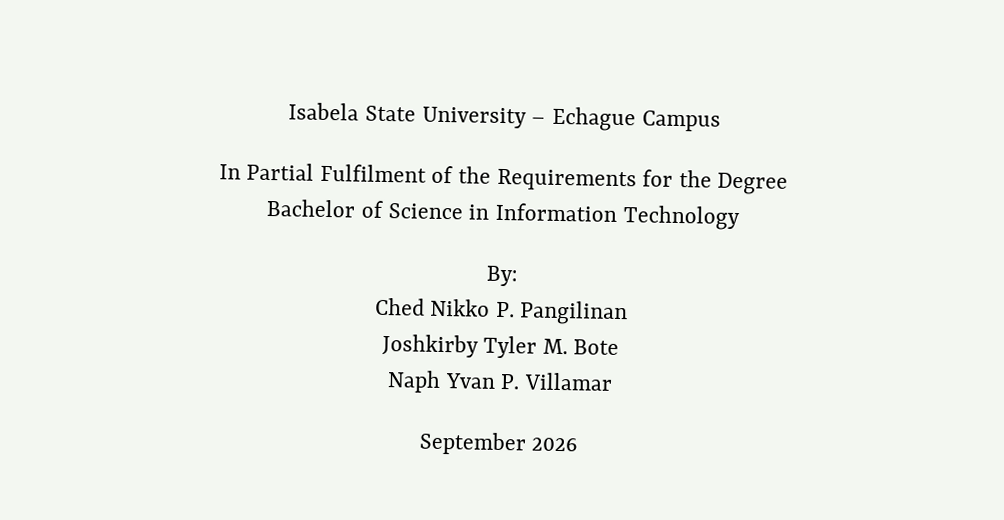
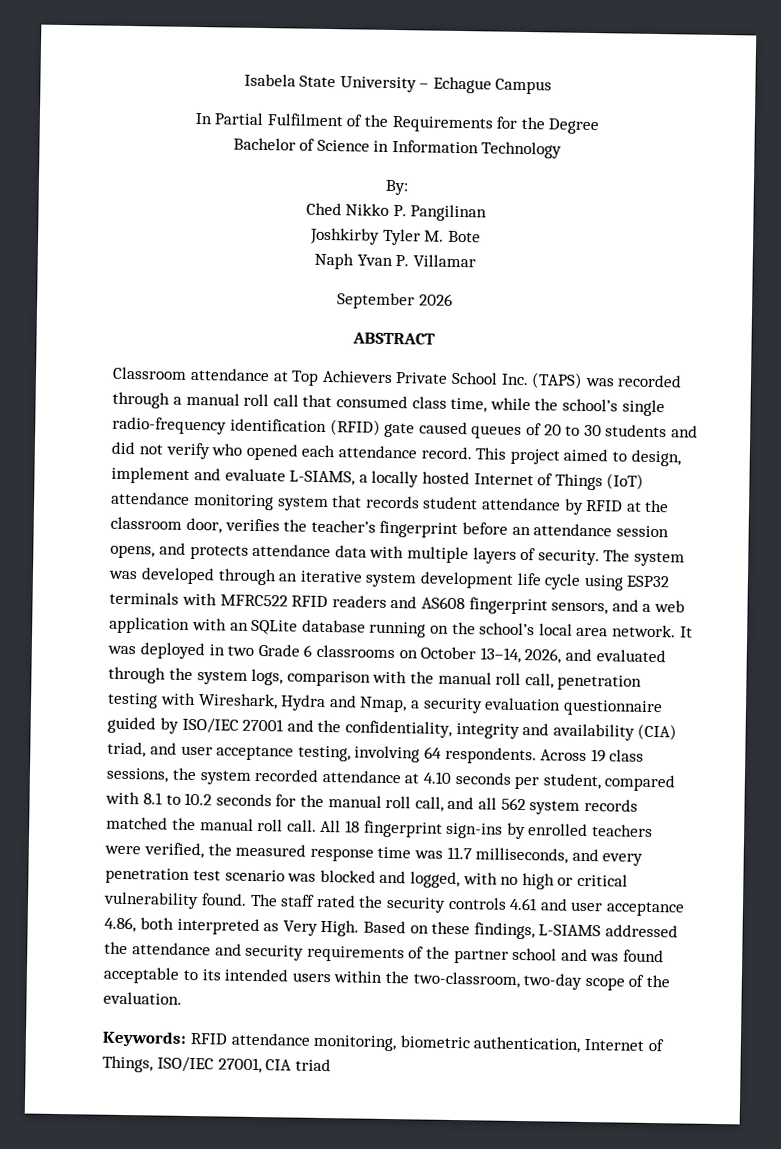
+ ABSTRACT
+ Classroom attendance at Top Achievers Private School Inc. (TAPS) was recorded through a manual roll call that consumed class time, while the school’s single radio-frequency identification (RFID) gate caused queues of 20 to 30 students and did not verify who opened each attendance record. This project aimed to design, implement and evaluate L-SIAMS, a locally hosted Internet of Things (IoT) attendance monitoring system that records student attendance by RFID at the classroom door, verifies the teacher’s fingerprint before an attendance session opens, and protects attendance data with multiple layers of security. The system was developed through an iterative system development life cycle using ESP32 terminals with MFRC522 RFID readers and AS608 fingerprint sensors, and a web application with an SQLite database running on the school’s local area network. It was deployed in two Grade 6 classrooms on October 13–14, 2026, and evaluated through the system logs, comparison with the manual roll call, penetration testing with Wireshark, Hydra and Nmap, a security evaluation questionnaire guided by ISO/IEC 27001 and the confidentiality, integrity and availability (CIA) triad, and user acceptance testing, involving 64 respondents. Across 19 class sessions, the system recorded attendance at 4.10 seconds per student, compared with 8.1 to 10.2 seconds for the manual roll call, and all 562 system records matched the manual roll call. All 18 fingerprint sign-ins by enrolled teachers were verified, the measured response time was 11.7 milliseconds, and every penetration test scenario was blocked and logged, with no high or critical vulnerability found. The staff rated the security controls 4.61 and user acceptance 4.86, both interpreted as Very High. Based on these findings, L-SIAMS addressed the attendance and security requirements of the partner school and was found acceptable to its intended users within the two-classroom, two-day scope of the evaluation.
+ Keywords: RFID attendance monitoring, biometric authentication, Internet of Things, ISO/IEC 27001, CIA triad

